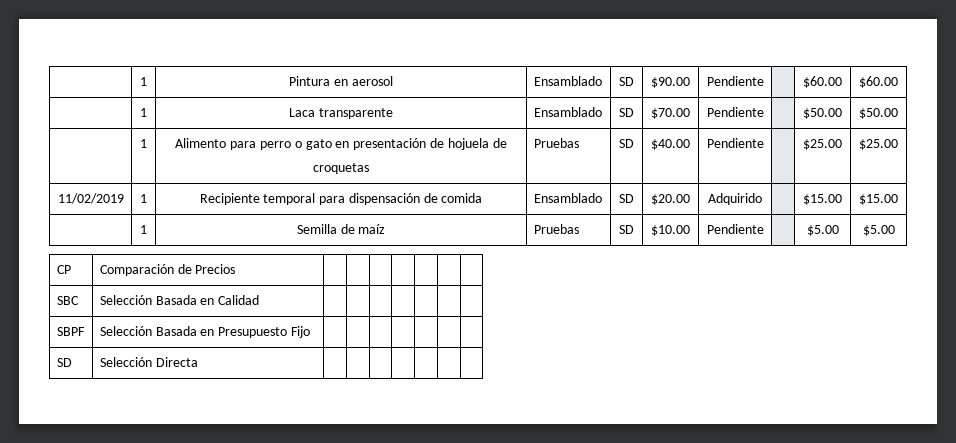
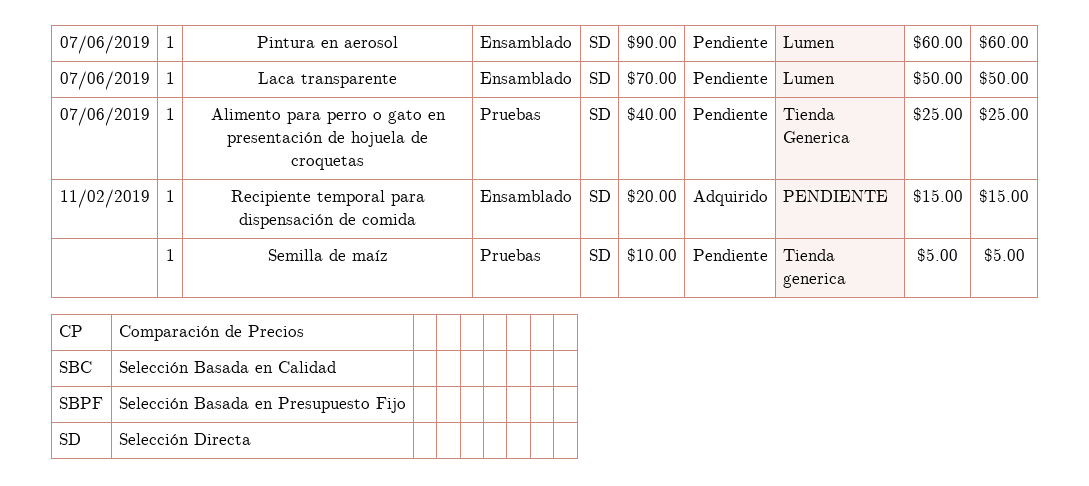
- | 1 | Pintura en aerosol | Ensamblado | SD | $90.00 | Pendiente | | $60.00 | $60.00
+ 07/06/2019 | 1 | Pintura en aerosol | Ensamblado | SD | $90.00 | Pendiente | Lumen | $60.00 | $60.00
- | 1 | Laca transparente | Ensamblado | SD | $70.00 | Pendiente | | $50.00 | $50.00
+ 07/06/2019 | 1 | Laca transparente | Ensamblado | SD | $70.00 | Pendiente | Lumen | $50.00 | $50.00
- | 1 | Alimento para perro o gato en presentación de hojuela de croquetas | Pruebas | SD | $40.00 | Pendiente | | $25.00 | $25.00
+ 07/06/2019 | 1 | Alimento para perro o gato en presentación de hojuela de croquetas | Pruebas | SD | $40.00 | Pendiente | Tienda Generica | $25.00 | $25.00
- 11/02/2019 | 1 | Recipiente temporal para dispensación de comida | Ensamblado | SD | $20.00 | Adquirido | | $15.00 | $15.00
+ 11/02/2019 | 1 | Recipiente temporal para dispensación de comida | Ensamblado | SD | $20.00 | Adquirido | PENDIENTE | $15.00 | $15.00
- | 1 | Semilla de maíz | Pruebas | SD | $10.00 | Pendiente | | $5.00 | $5.00
+ | 1 | Semilla de maíz | Pruebas | SD | $10.00 | Pendiente | Tienda generica | $5.00 | $5.00

